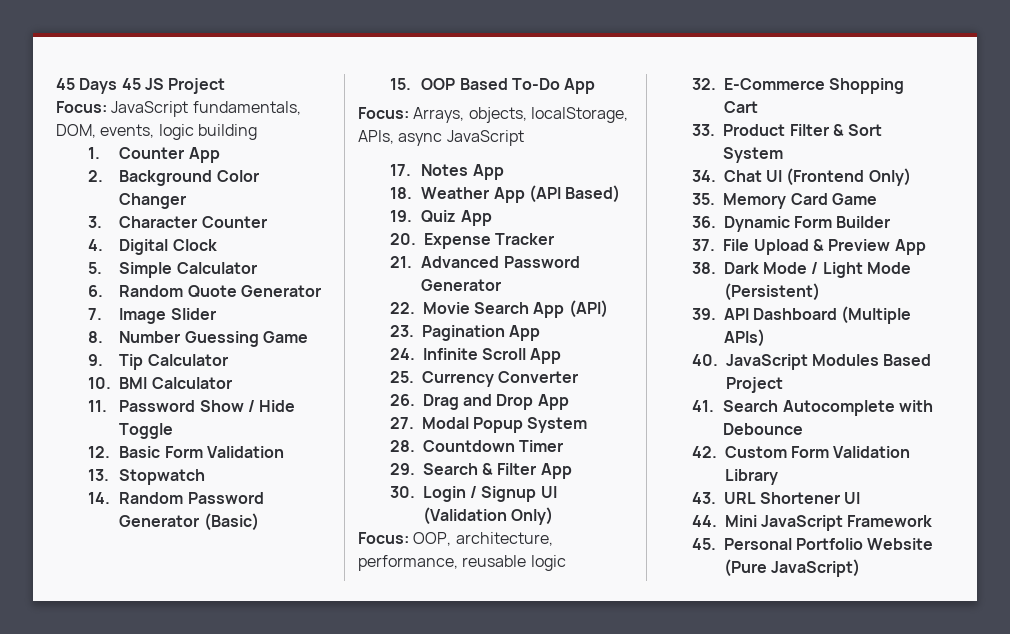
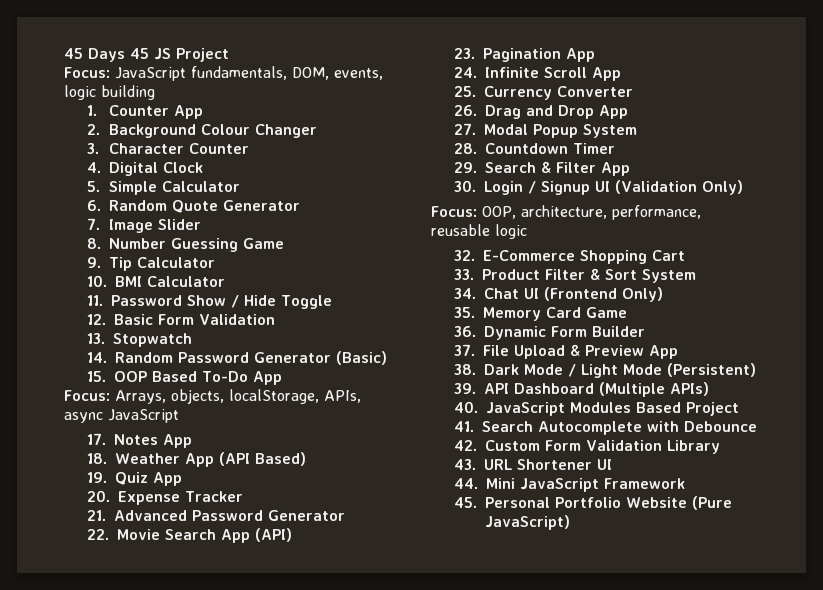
- 2. Background Color Changer
+ 2. Background Colour Changer

